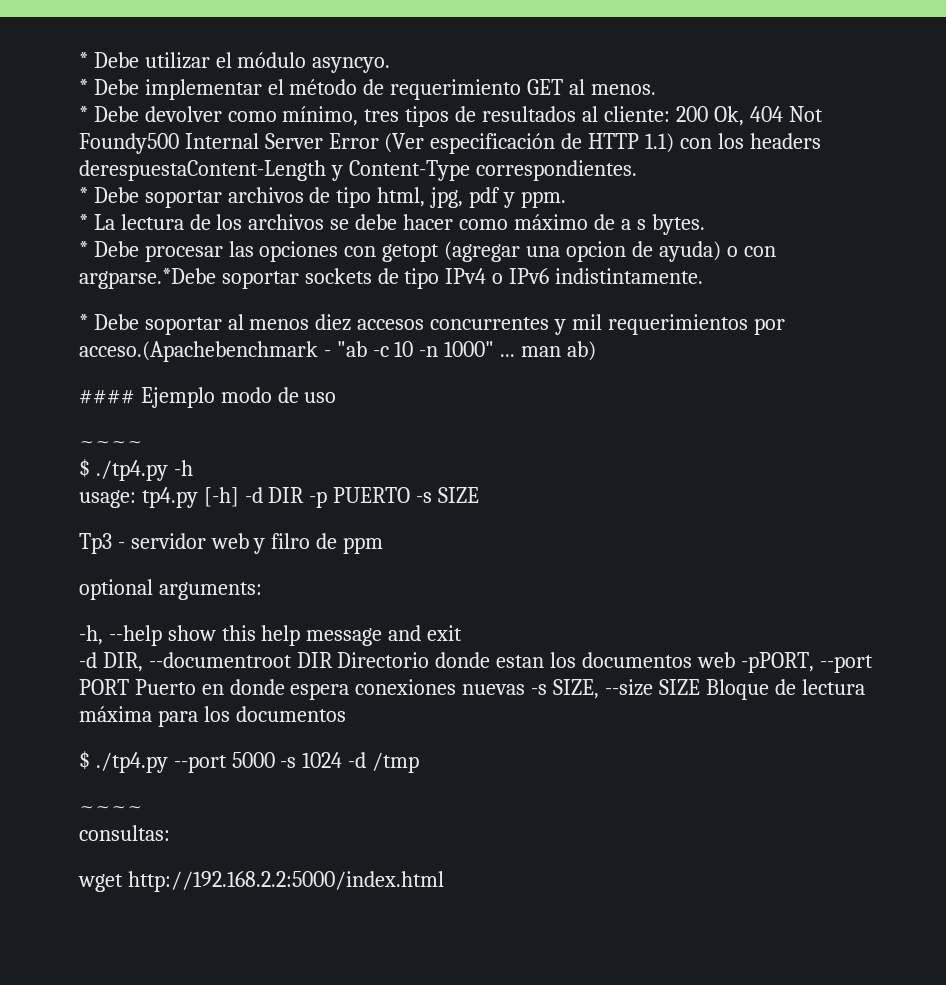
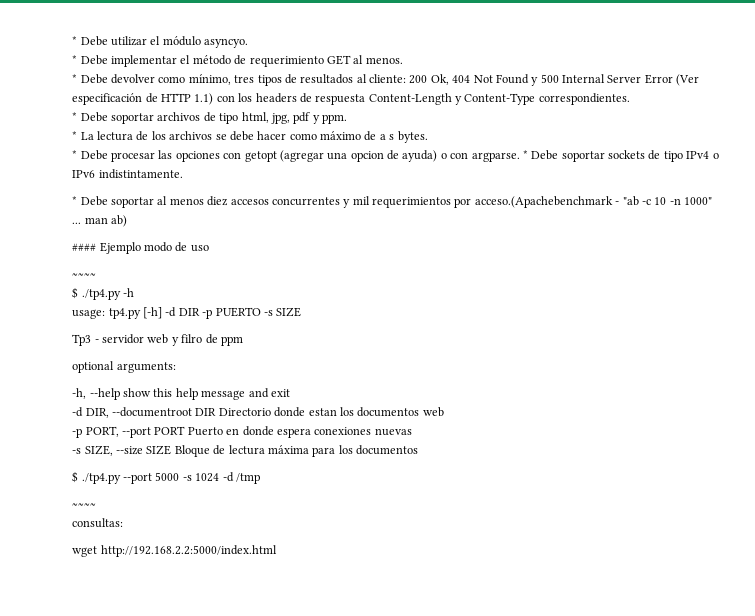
- * Debe devolver como mínimo, tres tipos de resultados al cliente: 200 Ok, 404 Not Foundy500 Internal Server Error (Ver especificación de HTTP 1.1) con los headers derespuestaContent-Length y Content-Type correspondientes.
+ * Debe devolver como mínimo, tres tipos de resultados al cliente: 200 Ok, 404 Not Found y 500 Internal Server Error (Ver especificación de HTTP 1.1) con los headers de respuesta Content-Length y Content-Type correspondientes.
- * Debe procesar las opciones con getopt (agregar una opcion de ayuda) o con argparse.*Debe soportar sockets de tipo IPv4 o IPv6 indistintamente.
+ * Debe procesar las opciones con getopt (agregar una opcion de ayuda) o con argparse. * Debe soportar sockets de tipo IPv4 o IPv6 indistintamente.
- -d DIR, --documentroot DIR Directorio donde estan los documentos web -pPORT, --port PORT Puerto en donde espera conexiones nuevas -s SIZE, --size SIZE Bloque de lectura máxima para los documentos
+ -d DIR, --documentroot DIR Directorio donde estan los documentos web
+ -p PORT, --port PORT Puerto en donde espera conexiones nuevas
+ -s SIZE, --size SIZE Bloque de lectura máxima para los documentos

